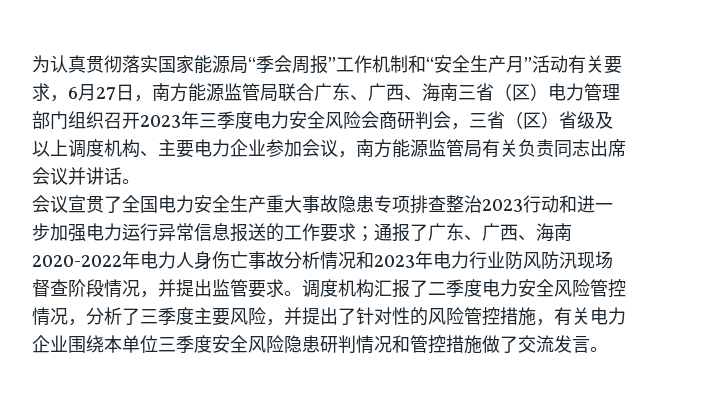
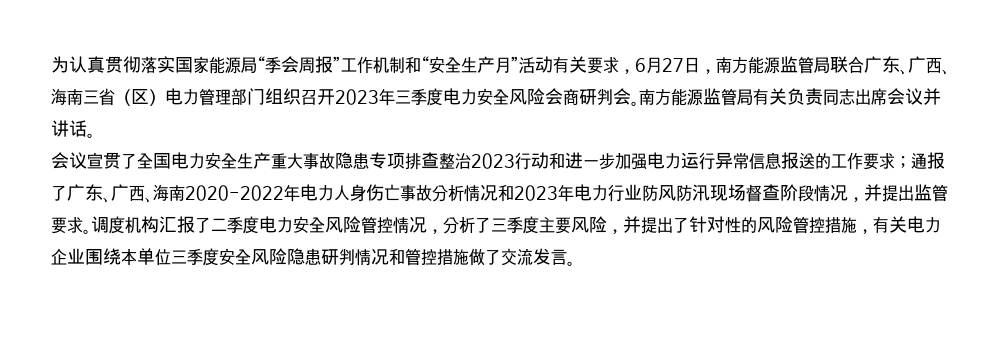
- 为认真贯彻落实国家能源局“季会周报”工作机制和“安全生产月”活动有关要求，6月27日，南方能源监管局联合广东、广西、海南三省（区）电力管理部门组织召开2023年三季度电力安全风险会商研判会，三省（区）省级及以上调度机构、主要电力企业参加会议，南方能源监管局有关负责同志出席会议并讲话。
+ 为认真贯彻落实国家能源局“季会周报”工作机制和“安全生产月”活动有关要求，6月27日，南方能源监管局联合广东、广西、海南三省（区）电力管理部门组织召开2023年三季度电力安全风险会商研判会。南方能源监管局有关负责同志出席会议并讲话。

